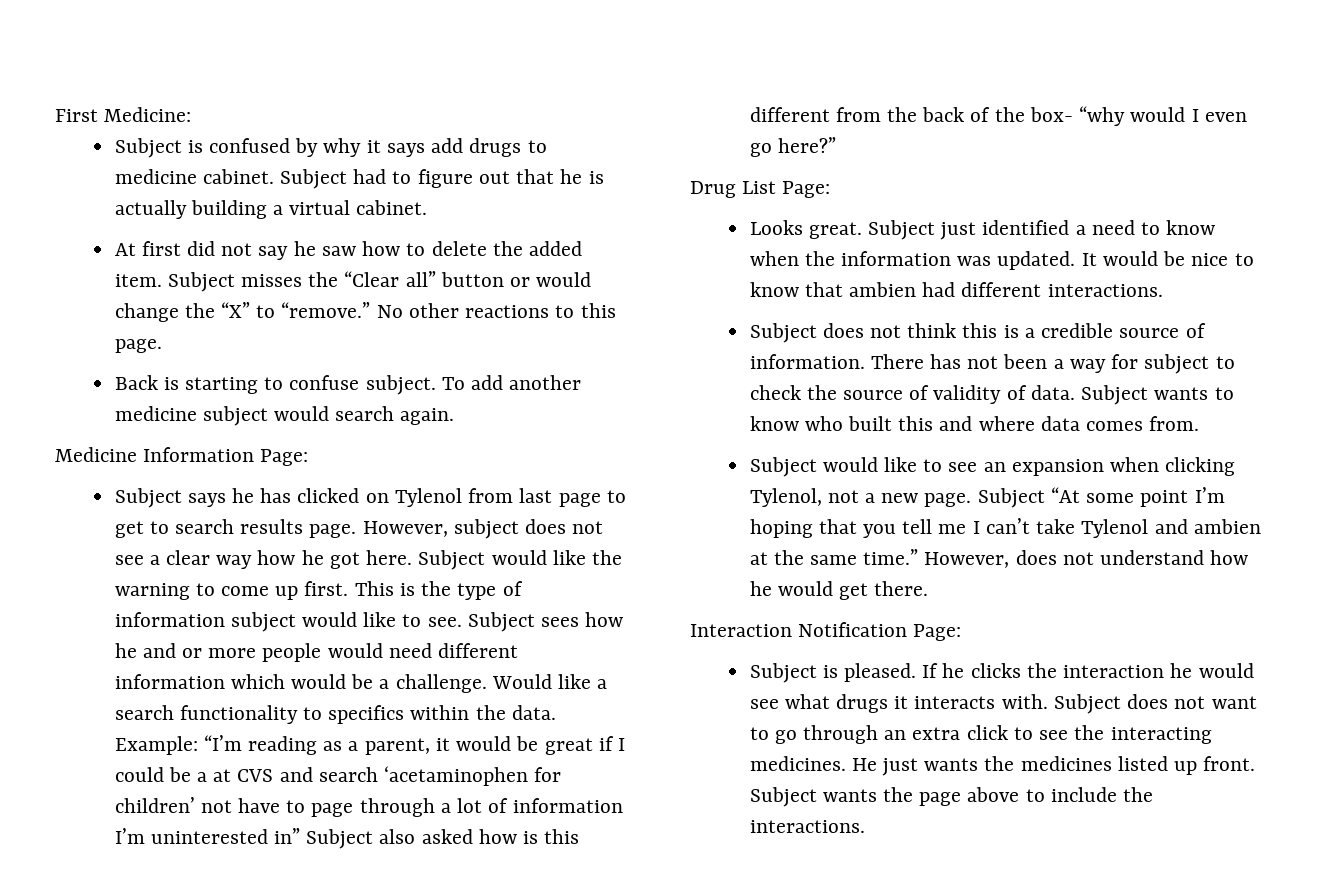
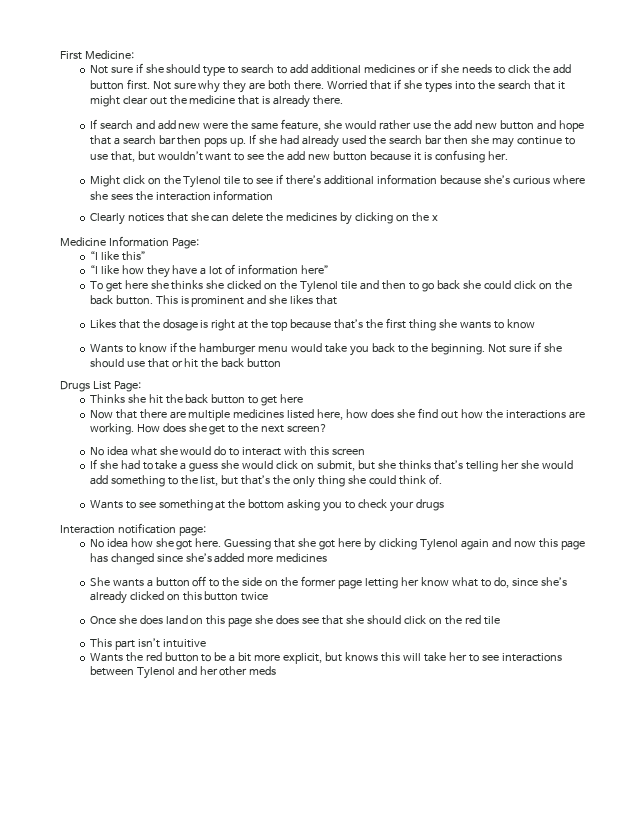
- Subject is confused by why it says add drugs to medicine cabinet. Subject had to figure out that he is actually building a virtual cabinet.
- At first did not say he saw how to delete the added item. Subject misses the “Clear all” button or would change the “X” to “remove.” No other reactions to this page.
- Back is starting to confuse subject. To add another medicine subject would search again.
+ Not sure if she should type to search to add additional medicines or if she needs to click the add button first. Not sure why they are both there. Worried that if she types into the search that it might clear out the medicine that is already there.
+ If search and add new were the same feature, she would rather use the add new button and hope that a search bar then pops up. If she had already used the search bar then she may continue to use that, but wouldn’t want to see the add new button because it is confusing her.
+ Might click on the Tylenol tile to see if there’s additional information because she’s curious where she sees the interaction information
+ Clearly notices that she can delete the medicines by clicking on the x
  Medicine Information Page:
- Subject says he has clicked on Tylenol from last page to get to search results page. However, subject does not see a clear way how he got here. Subject would like the warning to come up first. This is the type of information subject would like to see. Subject sees how he and or more people would need different information which would be a challenge. Would like a search functionality to specifics within the data. Example: “I’m reading as a parent, it would be great if I could be a at CVS and search ‘acetaminophen for children’ not have to page through a lot of information I’m uninterested in” Subject also asked how is this different from the back of the box- “why would I even go here?”
- Drug List Page:
- Looks great. Subject just identified a need to know when the information was updated. It would be nice to know that ambien had different interactions.
- Subject does not think this is a credible source of information. There has not been a way for subject to check the source of validity of data. Subject wants to know who built this and where data comes from.
- Subject would like to see an expansion when clicking Tylenol, not a new page. Subject “At some point I’m hoping that you tell me I can’t take Tylenol and ambien at the same time.” However, does not understand how he would get there.
- Interaction Notification Page:
- Subject is pleased. If he clicks the interaction he would see what drugs it interacts with. Subject does not want to go through an extra click to see the interacting medicines. He just wants the medicines listed up front. Subject wants the page above to include the interactions.
+ “I like this”
+ “I like how they have a lot of information here”
+ To get here she thinks she clicked on the Tylenol tile and then to go back she could click on the back button. This is prominent and she likes that
+ Likes that the dosage is right at the top because that’s the first thing she wants to know
+ Wants to know if the hamburger menu would take you back to the beginning. Not sure if she should use that or hit the back button
+ Drugs List Page:
+ Thinks she hit the back button to get here
+ Now that there are multiple medicines listed here, how does she find out how the interactions are working. How does she get to the next screen?
+ No idea what she would do to interact with this screen
+ If she had to take a guess she would click on submit, but she thinks that’s telling her she would add something to the list, but that’s the only thing she could think of.
+ Wants to see something at the bottom asking you to check your drugs
+ Interaction notification page:
+ No idea how she got here. Guessing that she got here by clicking Tylenol again and now this page has changed since she’s added more medicines
+ She wants a button off to the side on the former page letting her know what to do, since she’s already clicked on this button twice
+ Once she does land on this page she does see that she should click on the red tile
+ This part isn’t intuitive
+ Wants the red button to be a bit more explicit, but knows this will take her to see interactions between Tylenol and her other meds

